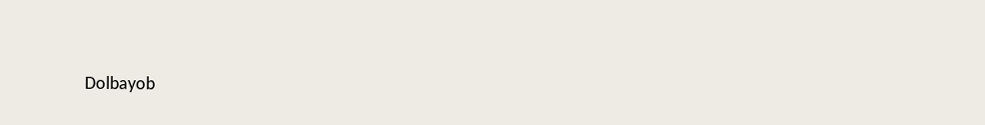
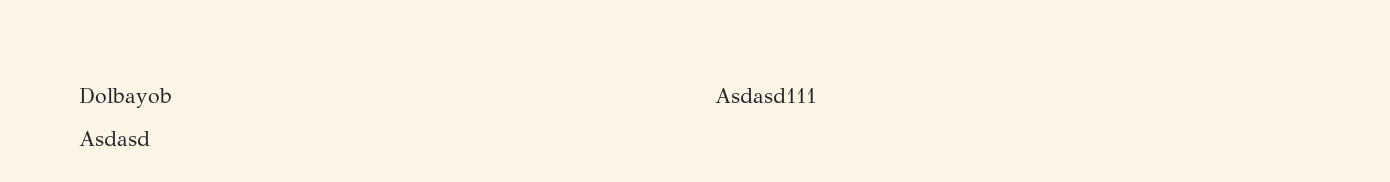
+ Asdasd
+ Asdasd111

